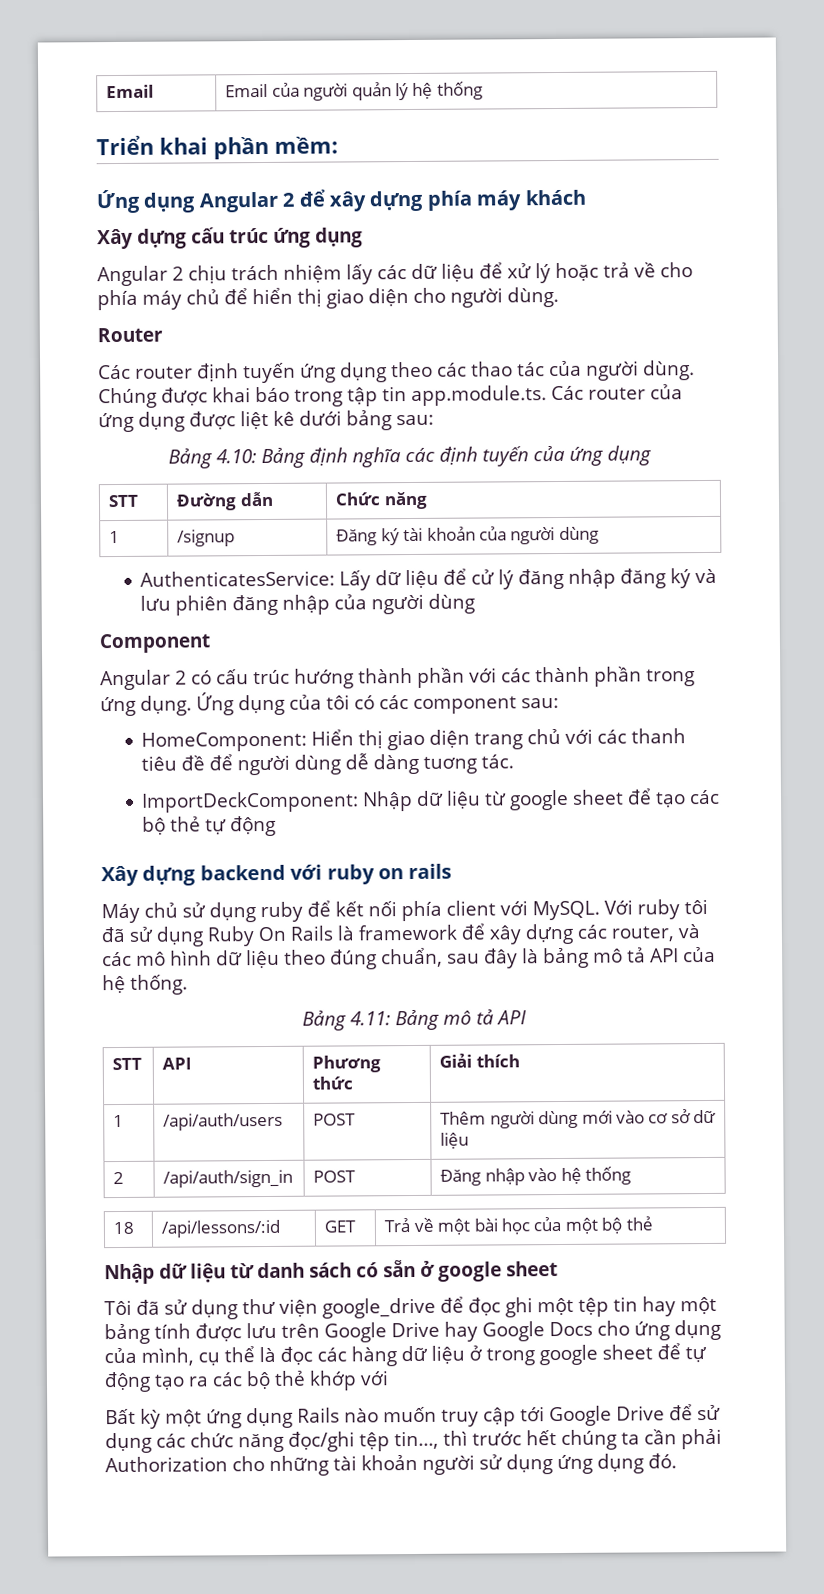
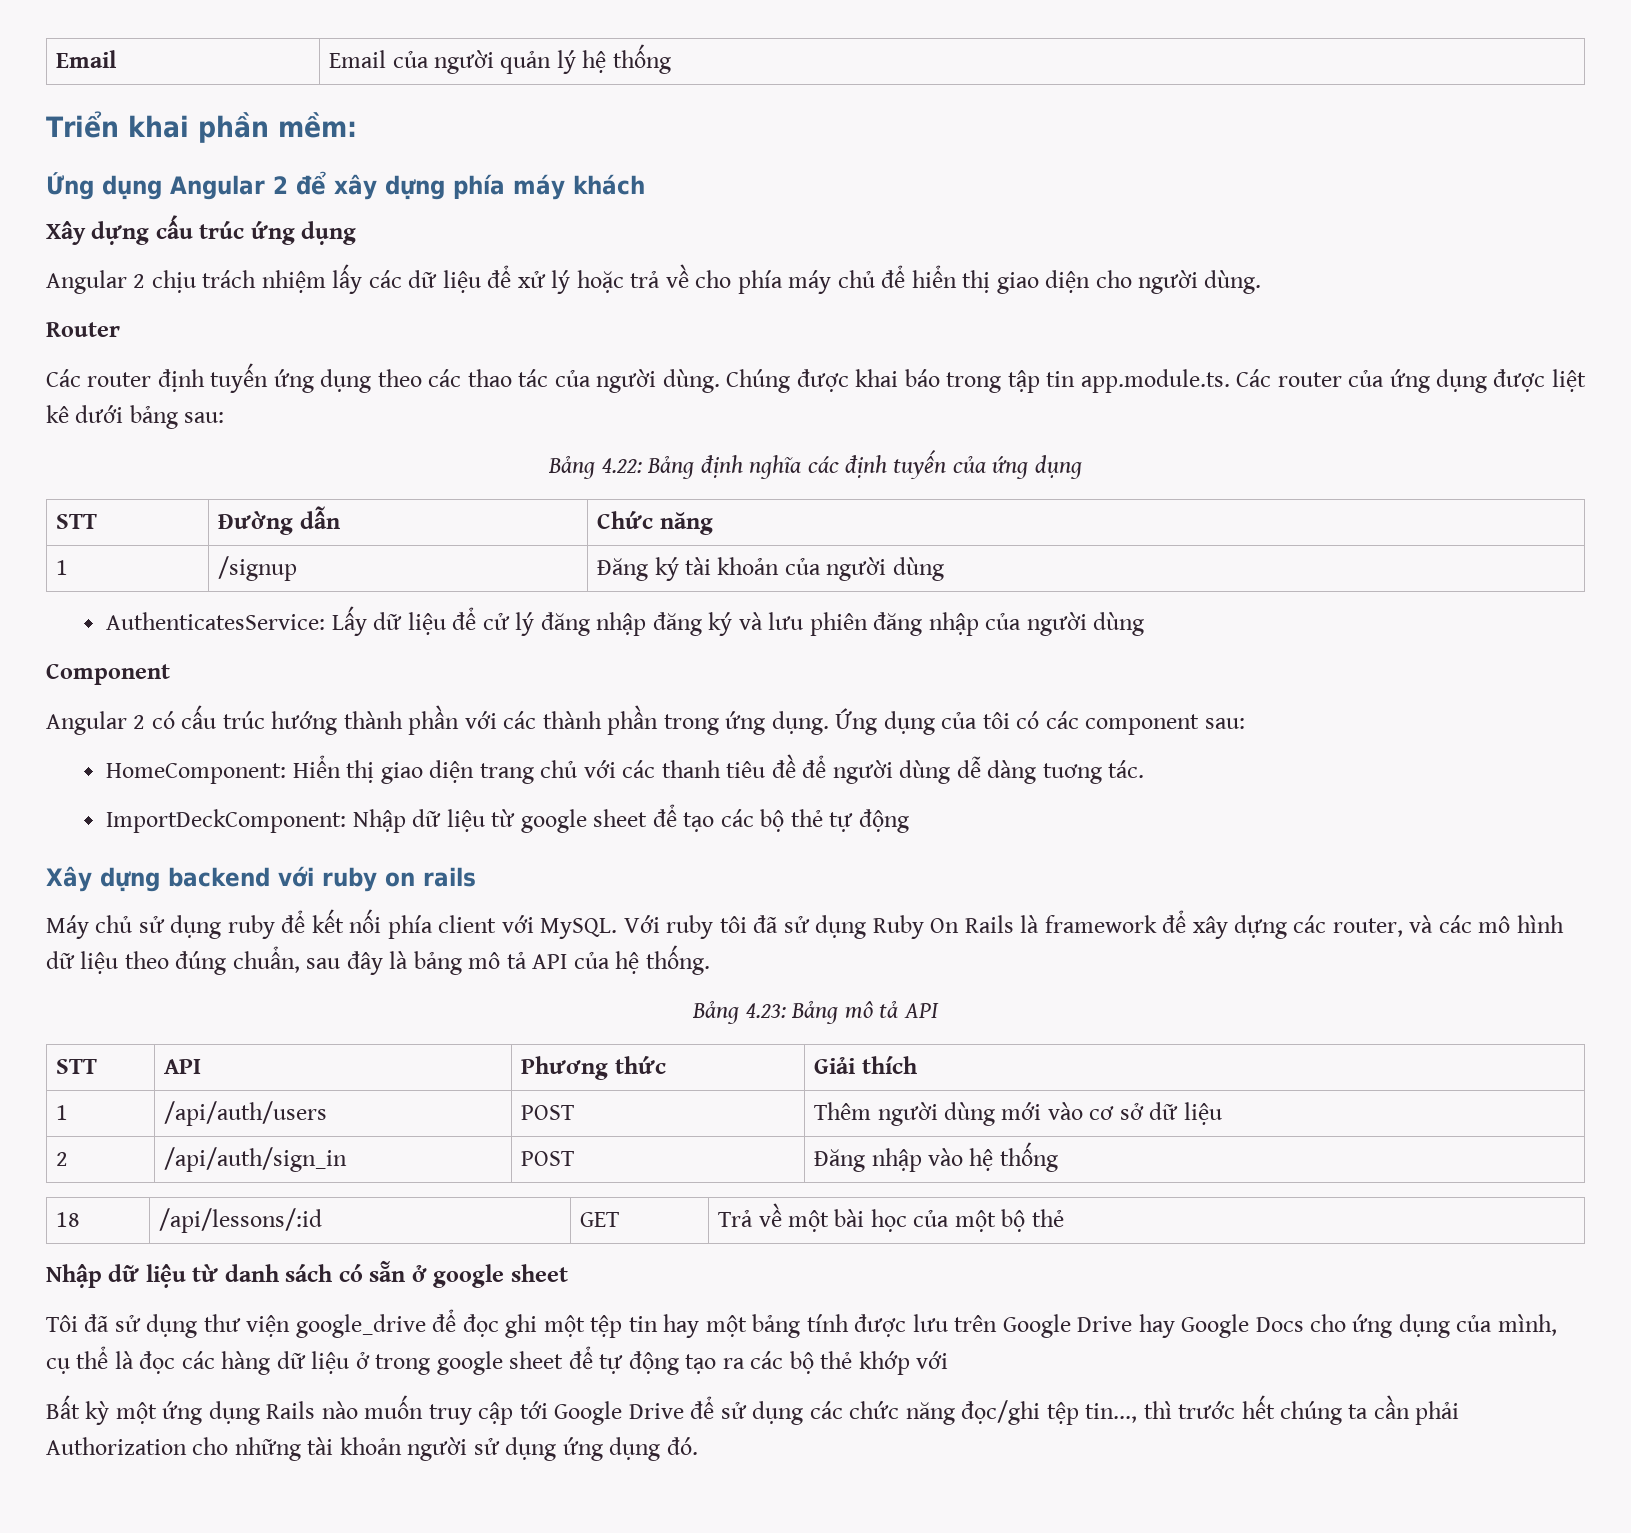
- Bảng 4.10: Bảng định nghĩa các định tuyến của ứng dụng
+ Bảng 4.22: Bảng định nghĩa các định tuyến của ứng dụng
- Bảng 4.11: Bảng mô tả API
+ Bảng 4.23: Bảng mô tả API

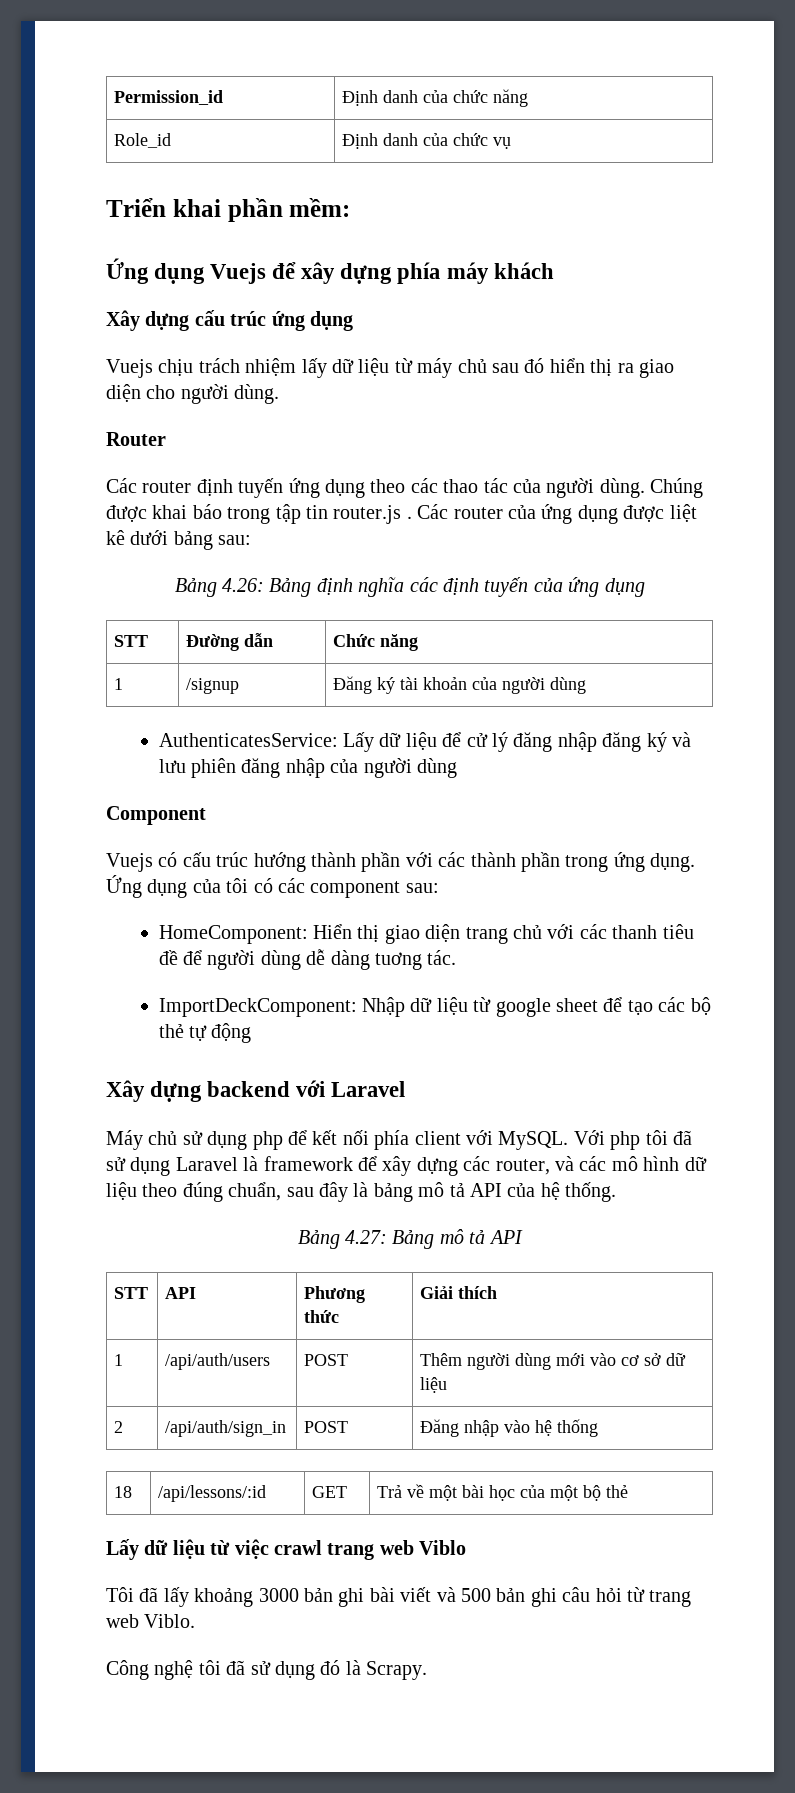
- Email | Email của người quản lý hệ thống
+ Permission_id | Định danh của chức năng
+ Role_id | Định danh của chức vụ
- Ứng dụng Angular 2 để xây dựng phía máy khách
+ Ứng dụng Vuejs để xây dựng phía máy khách
- Angular 2 chịu trách nhiệm lấy các dữ liệu để xử lý hoặc trả về cho phía máy chủ để hiển thị giao diện cho người dùng.
+ Vuejs chịu trách nhiệm lấy dữ liệu từ máy chủ sau đó hiển thị ra giao diện cho người dùng.
- Chúng được khai báo trong tập tin app.module.ts. Các router của ứng dụng được liệt kê dưới bảng sau:
+ Chúng được khai báo trong tập tin router.js . Các router của ứng dụng được liệt kê dưới bảng sau:
- Bảng 4.22: Bảng định nghĩa các định tuyến của ứng dụng
+ Bảng 4.26: Bảng định nghĩa các định tuyến của ứng dụng
- Angular 2 có cấu trúc hướng thành phần với các thành phần trong ứng dụng.
+ Vuejs có cấu trúc hướng thành phần với các thành phần trong ứng dụng.
- Xây dựng backend với ruby on rails
+ Xây dựng backend với Laravel
- Máy chủ sử dụng ruby để kết nối phía client với MySQL.
+ Máy chủ sử dụng php để kết nối phía client với MySQL.
- Với ruby tôi đã sử dụng Ruby On Rails là framework để xây dựng các router, và các mô hình dữ liệu theo đúng chuẩn, sau đây là bảng mô tả API của hệ thống.
+ Với php tôi đã sử dụng Laravel là framework để xây dựng các router, và các mô hình dữ liệu theo đúng chuẩn, sau đây là bảng mô tả API của hệ thống.
- Bảng 4.23: Bảng mô tả API
+ Bảng 4.27: Bảng mô tả API
- Nhập dữ liệu từ danh sách có sẵn ở google sheet
- Tôi đã sử dụng thư viện google_drive để đọc ghi một tệp tin hay một bảng tính được lưu trên Google Drive hay Google Docs cho ứng dụng của mình, cụ thể là đọc các hàng dữ liệu ở trong google sheet để tự động tạo ra các bộ thẻ khớp với
- Bất kỳ một ứng dụng Rails nào muốn truy cập tới Google Drive để sử dụng các chức năng đọc/ghi tệp tin..., thì trước hết chúng ta cần phải Authorization cho những tài khoản người sử dụng ứng dụng đó.
+ Lấy dữ liệu từ việc crawl trang web Viblo
+ Tôi đã lấy khoảng 3000 bản ghi bài viết và 500 bản ghi câu hỏi từ trang web Viblo.
+ Công nghệ tôi đã sử dụng đó là Scrapy.

